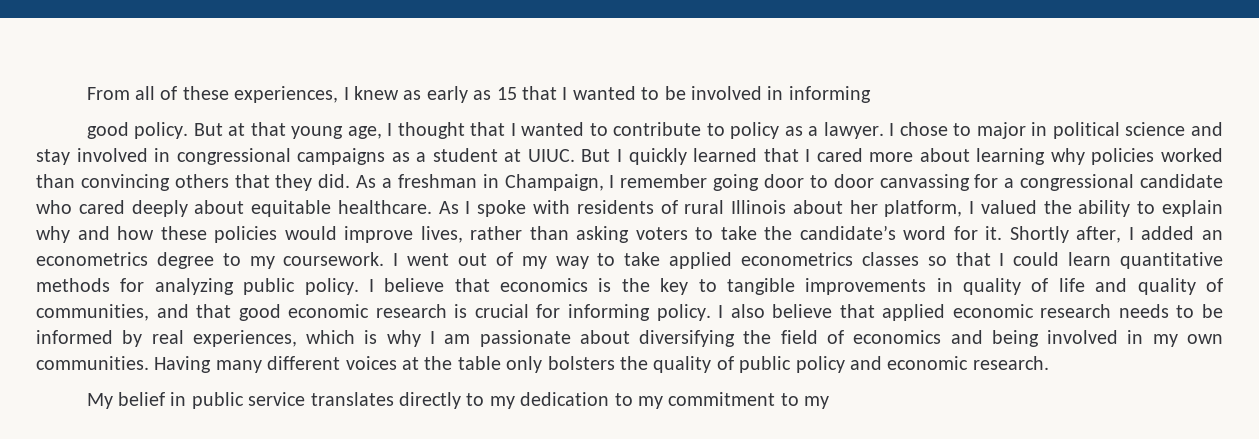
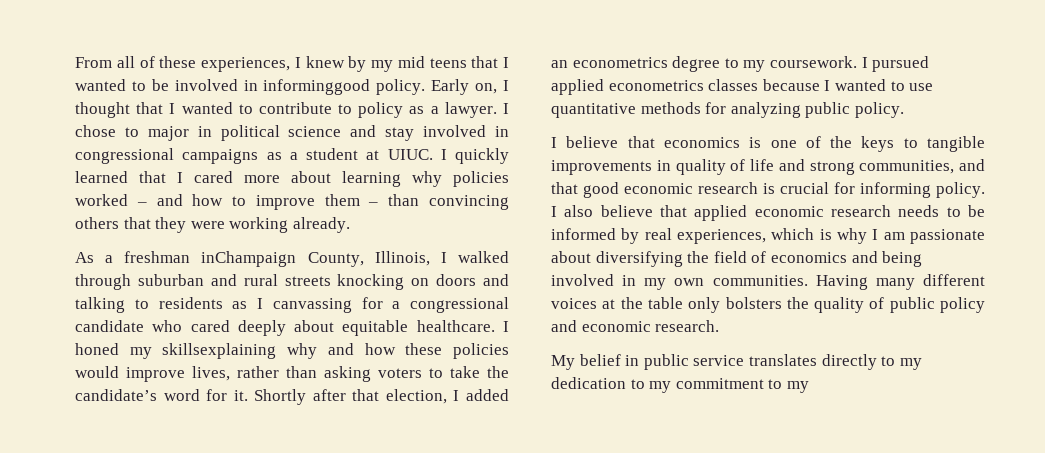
- From all of these experiences, I knew as early as 15 that I wanted to be involved in informing
- good policy. But at that young age, I thought that I wanted to contribute to policy as a lawyer.
+ From all of these experiences, I knew by my mid teens that I wanted to be involved in informinggood policy. Early on, I thought that I wanted to contribute to policy as a lawyer.
- But I quickly learned that I cared more about learning why policies worked than convincing others that they did. As a freshman in Champaign, I remember going door to door canvassing for a congressional candidate who cared deeply about equitable healthcare.
+ I quickly learned that I cared more about learning why policies worked – and how to improve them – than convincing others that they were working already.
+ As a freshman inChampaign County, Illinois, I walked through suburban and rural streets knocking on doors and talking to residents as I canvassing for a congressional candidate who cared deeply about equitable healthcare.
- As I spoke with residents of rural Illinois about her platform, I valued the ability to explain why and how these policies would improve lives, rather than asking voters to take the candidate’s word for it.
+ I honed my skillsexplaining why and how these policies would improve lives, rather than asking voters to take the candidate’s word for it.
- Shortly after, I added an econometrics degree to my coursework.
+ Shortly after that election, I added an econometrics degree to my coursework.
- I went out of my way to take applied econometrics classes so that I could learn quantitative methods for analyzing public policy. I believe that economics is the key to tangible improvements in quality of life and quality of communities, and that good economic research is crucial for informing policy.
+ I pursued applied econometrics classes because I wanted to use quantitative methods for analyzing public policy.
+ I believe that economics is one of the keys to tangible improvements in quality of life and strong communities, and that good economic research is crucial for informing policy.

